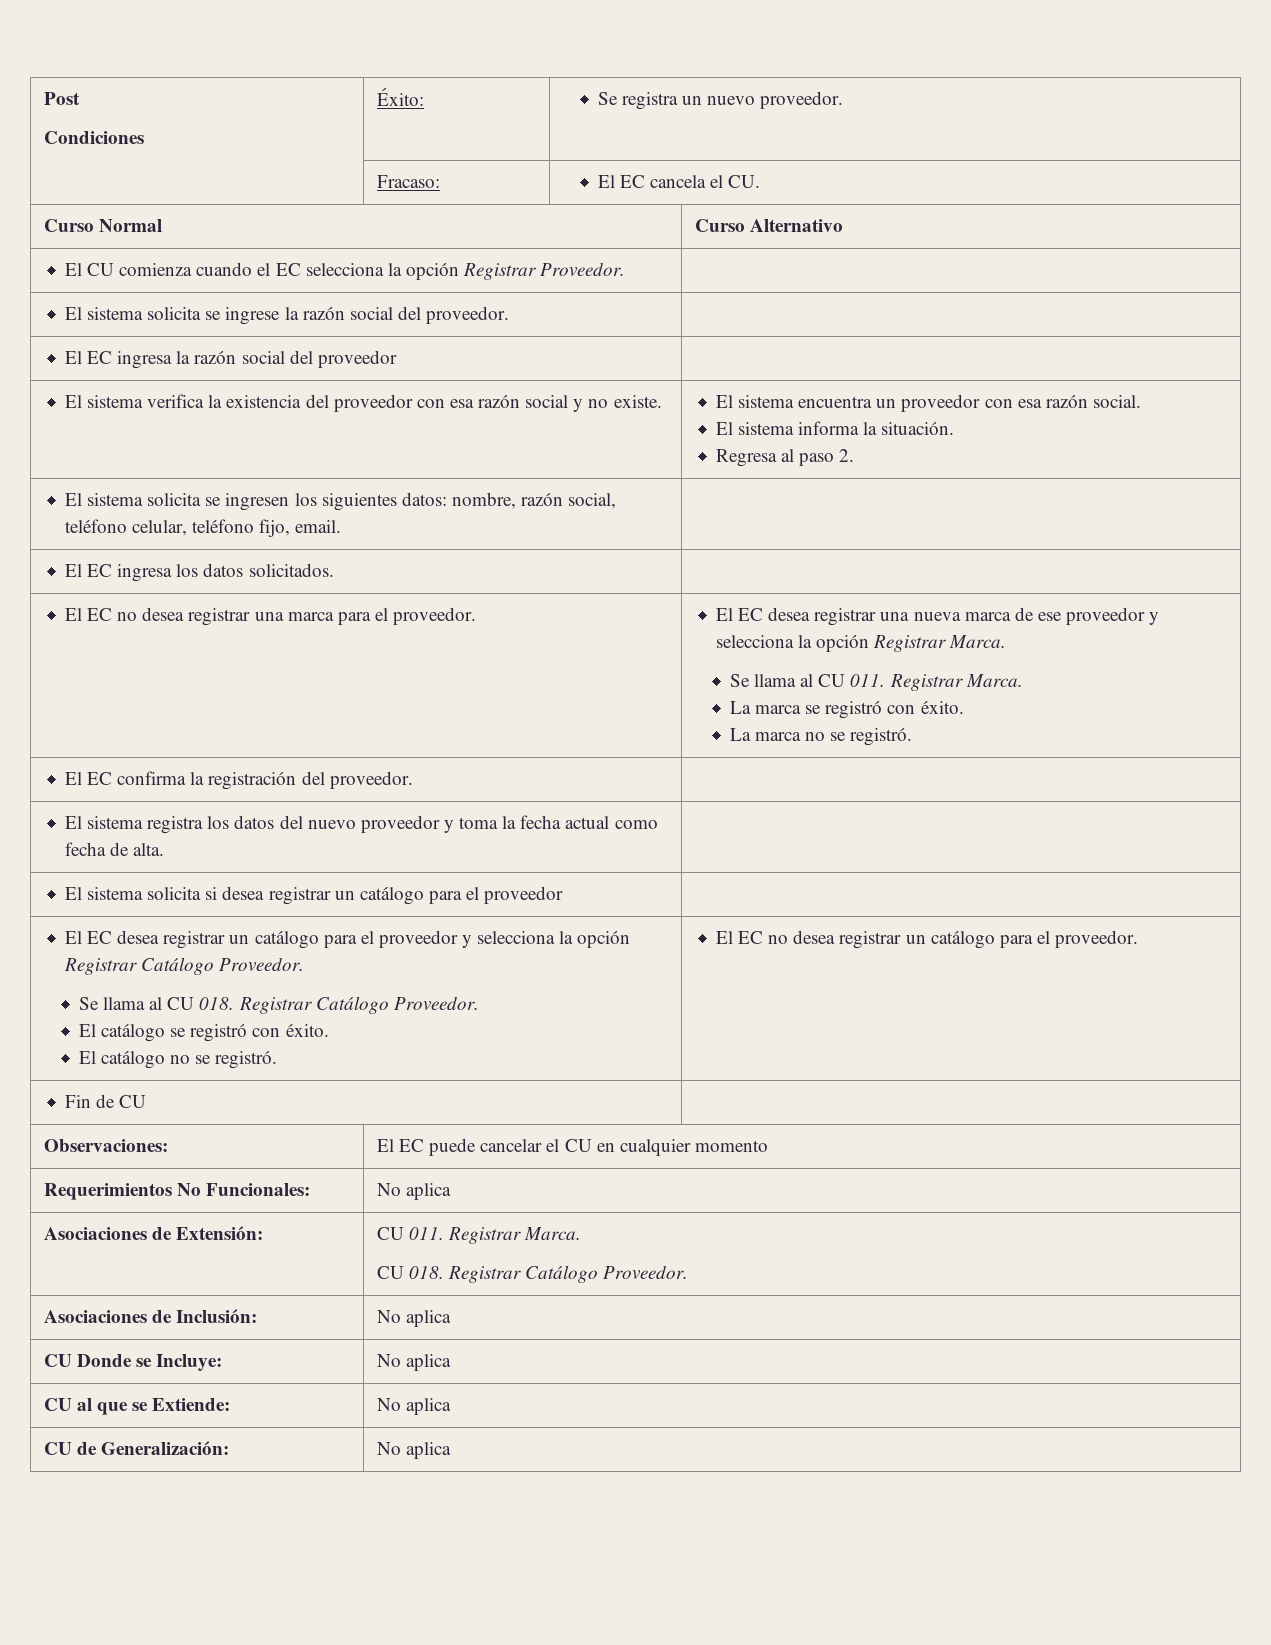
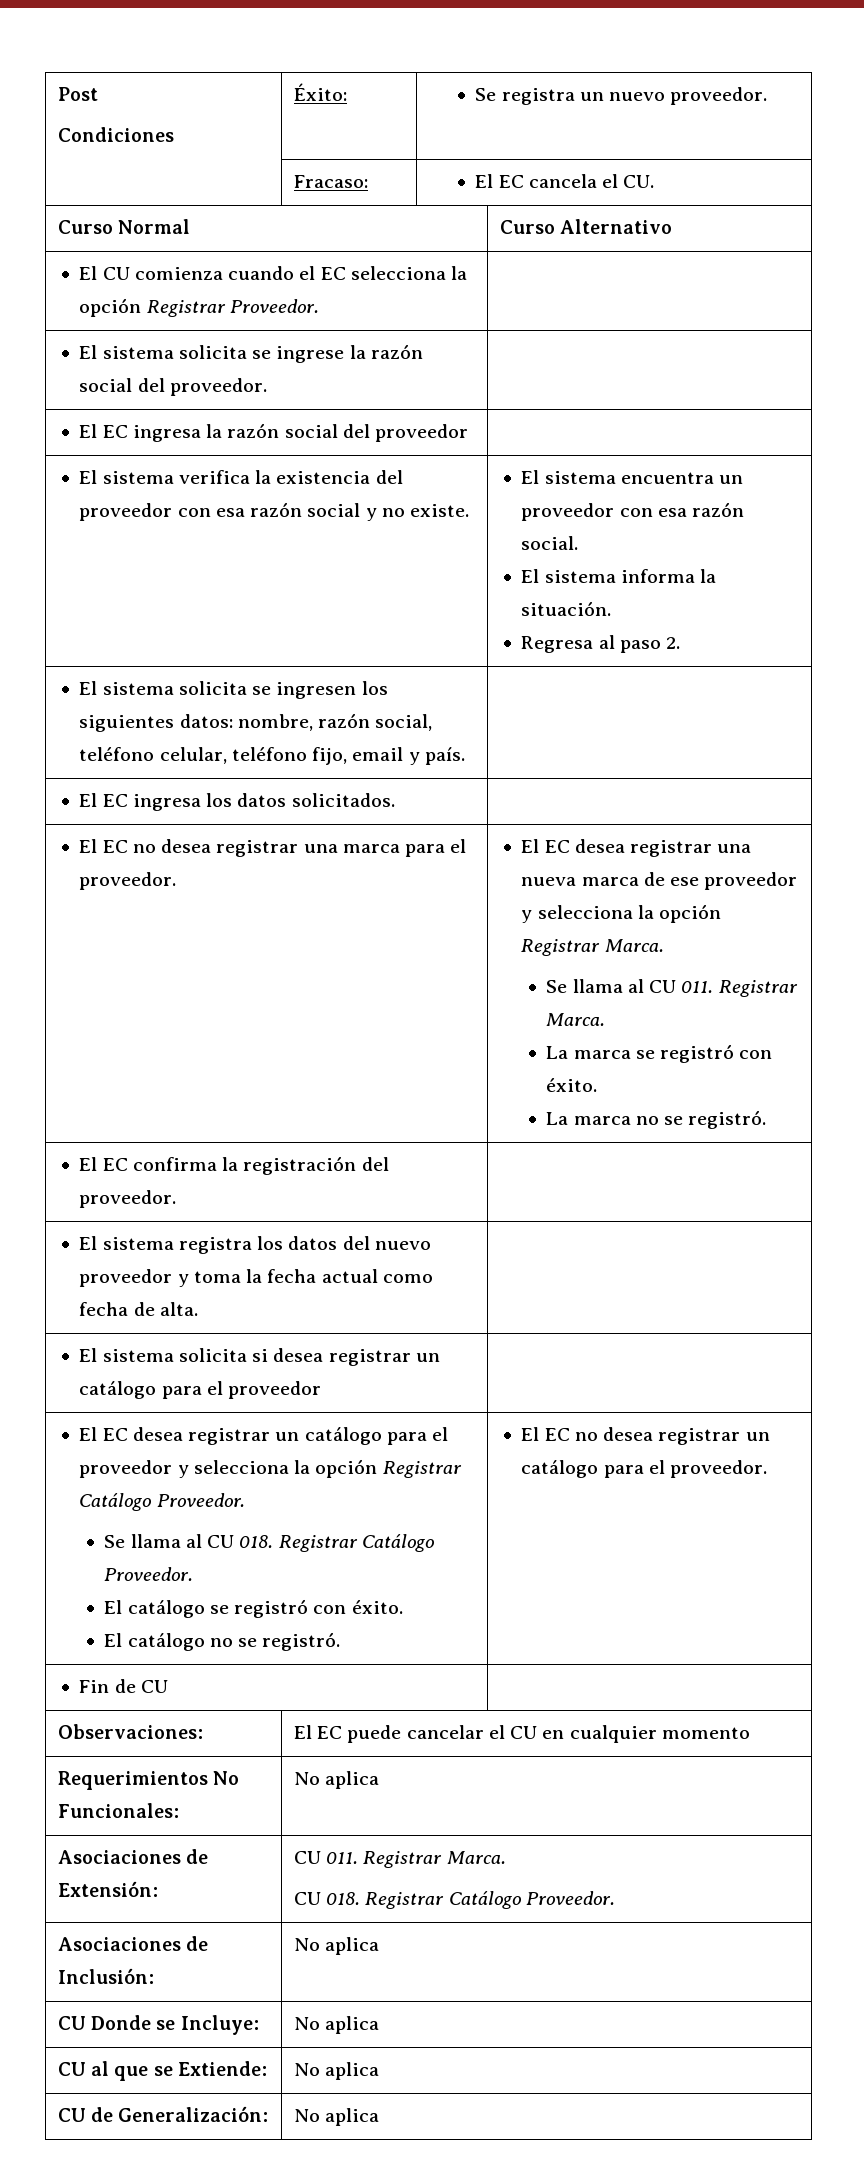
- El sistema solicita se ingresen los siguientes datos: nombre, razón social, teléfono celular, teléfono fijo, email. |
+ El sistema solicita se ingresen los siguientes datos: nombre, razón social, teléfono celular, teléfono fijo, email y país. |

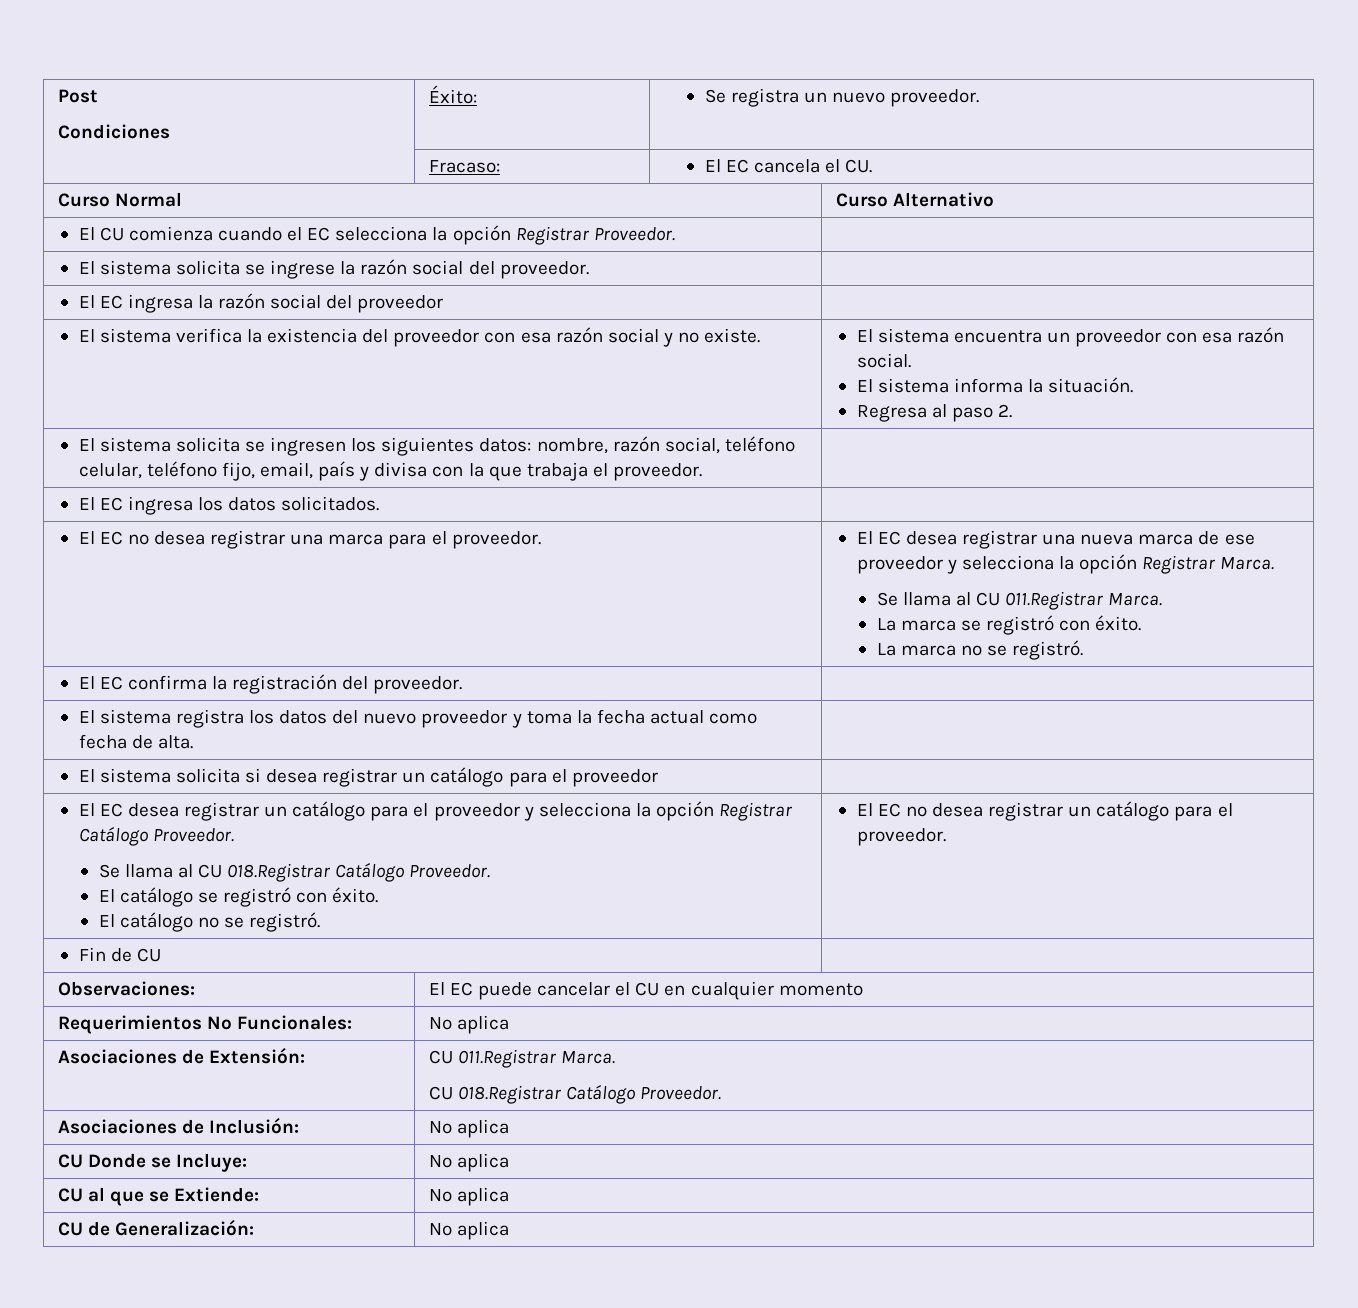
- El sistema solicita se ingresen los siguientes datos: nombre, razón social, teléfono celular, teléfono fijo, email y país. |
+ El sistema solicita se ingresen los siguientes datos: nombre, razón social, teléfono celular, teléfono fijo, email, país y divisa con la que trabaja el proveedor. |
- Se llama al CU 011. Registrar Marca.
+ Se llama al CU 011.Registrar Marca.
- Se llama al CU 018. Registrar Catálogo Proveedor.
+ Se llama al CU 018.Registrar Catálogo Proveedor.
- Asociaciones de Extensión: | CU 011. Registrar Marca.
- CU 018. Registrar Catálogo Proveedor.
+ Asociaciones de Extensión: | CU 011.Registrar Marca.
+ CU 018.Registrar Catálogo Proveedor.

